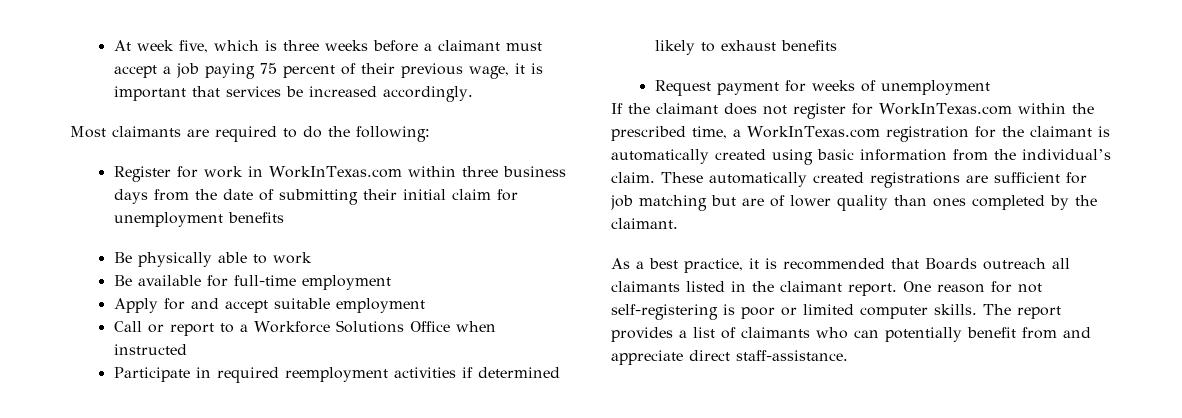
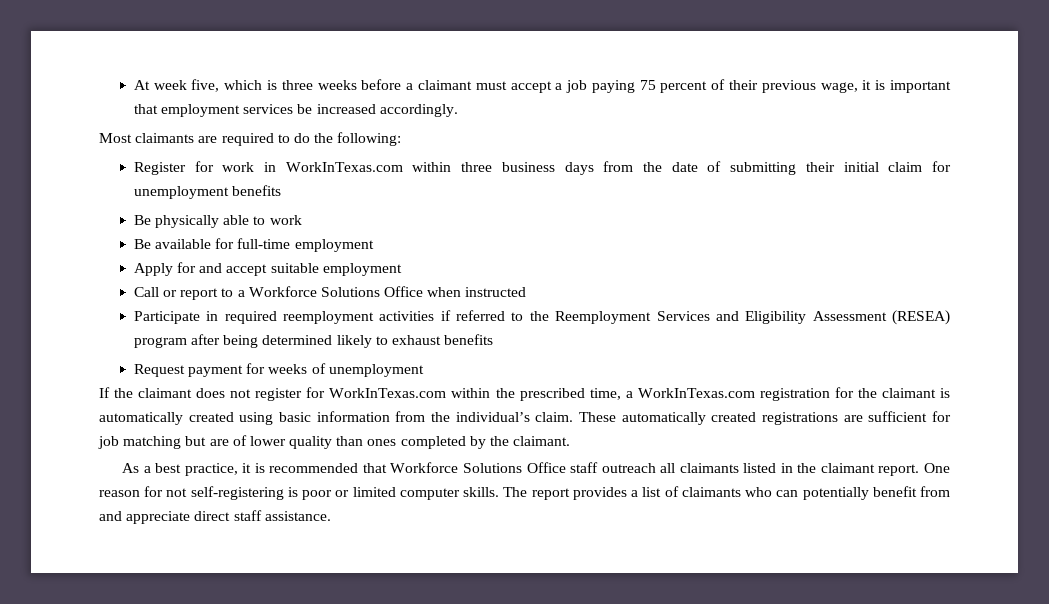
- At week five, which is three weeks before a claimant must accept a job paying 75 percent of their previous wage, it is important that services be increased accordingly.
+ At week five, which is three weeks before a claimant must accept a job paying 75 percent of their previous wage, it is important that employment services be increased accordingly.
- Participate in required reemployment activities if determined likely to exhaust benefits
+ Participate in required reemployment activities if referred to the Reemployment Services and Eligibility Assessment (RESEA) program after being determined likely to exhaust benefits
- As a best practice, it is recommended that Boards outreach all claimants listed in the claimant report.
+ As a best practice, it is recommended that Workforce Solutions Office staff outreach all claimants listed in the claimant report.
- The report provides a list of claimants who can potentially benefit from and appreciate direct staff-assistance.
+ The report provides a list of claimants who can potentially benefit from and appreciate direct staff assistance.

